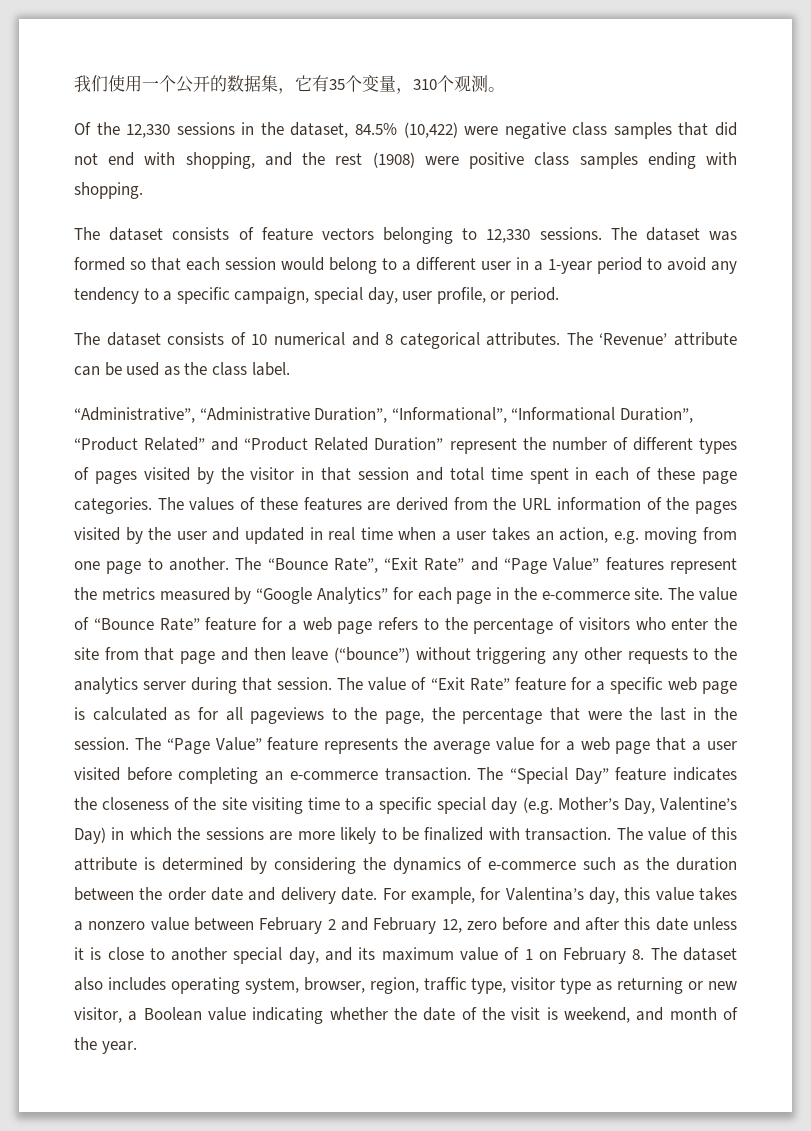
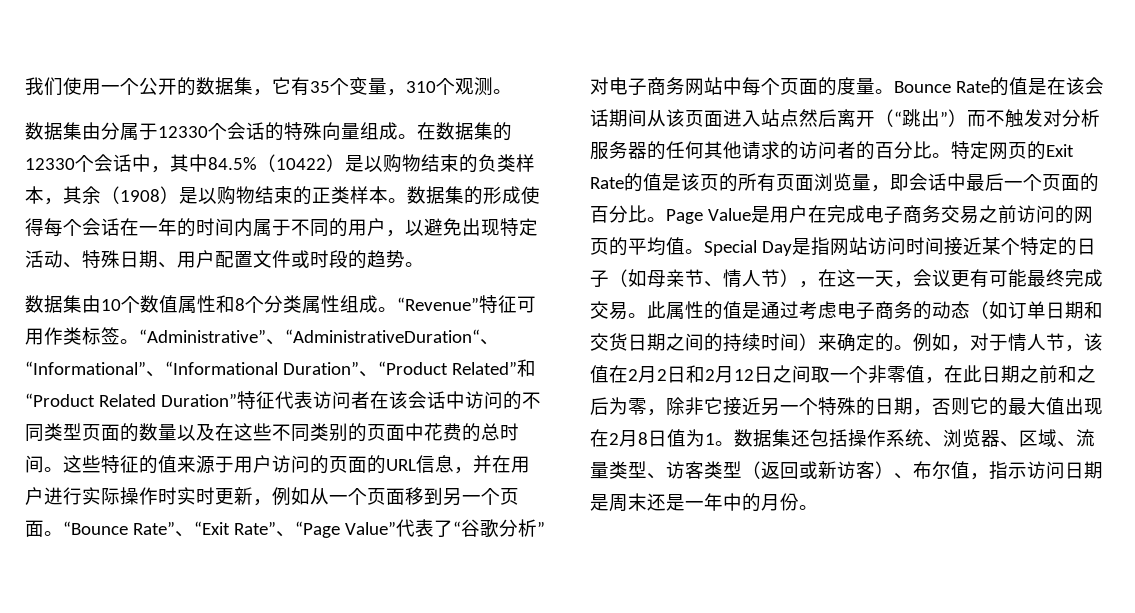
- Of the 12,330 sessions in the dataset, 84.5% (10,422) were negative class samples that did not end with shopping, and the rest (1908) were positive class samples ending with shopping.
- The dataset consists of feature vectors belonging to 12,330 sessions. The dataset was formed so that each session would belong to a different user in a 1-year period to avoid any tendency to a specific campaign, special day, user profile, or period.
- The dataset consists of 10 numerical and 8 categorical attributes. The ‘Revenue’ attribute can be used as the class label.
- “Administrative”, “Administrative Duration”, “Informational”, “Informational Duration”, “Product Related” and “Product Related Duration” represent the number of different types of pages visited by the visitor in that session and total time spent in each of these page categories. The values of these features are derived from the URL information of the pages visited by the user and updated in real time when a user takes an action, e.g. moving from one page to another. The “Bounce Rate”, “Exit Rate” and “Page Value” features represent the metrics measured by “Google Analytics” for each page in the e-commerce site. The value of “Bounce Rate” feature for a web page refers to the percentage of visitors who enter the site from that page and then leave (“bounce”) without triggering any other requests to the analytics server during that session. The value of “Exit Rate” feature for a specific web page is calculated as for all pageviews to the page, the percentage that were the last in the session. The “Page Value” feature represents the average value for a web page that a user visited before completing an e-commerce transaction. The “Special Day” feature indicates the closeness of the site visiting time to a specific special day (e.g. Mother’s Day, Valentine’s Day) in which the sessions are more likely to be finalized with transaction. The value of this attribute is determined by considering the dynamics of e-commerce such as the duration between the order date and delivery date. For example, for Valentina’s day, this value takes a nonzero value between February 2 and February 12, zero before and after this date unless it is close to another special day, and its maximum value of 1 on February 8. The dataset also includes operating system, browser, region, traffic type, visitor type as returning or new visitor, a Boolean value indicating whether the date of the visit is weekend, and month of the year.
+ 数据集由分属于12330个会话的特殊向量组成。在数据集的12330个会话中，其中84.5%（10422）是以购物结束的负类样本，其余（1908）是以购物结束的正类样本。数据集的形成使得每个会话在一年的时间内属于不同的用户，以避免出现特定活动、特殊日期、用户配置文件或时段的趋势。
+ 数据集由10个数值属性和8个分类属性组成。“Revenue”特征可用作类标签。“Administrative”、“AdministrativeDuration“、“Informational”、“Informational Duration”、“Product Related”和“Product Related Duration”特征代表访问者在该会话中访问的不同类型页面的数量以及在这些不同类别的页面中花费的总时间。这些特征的值来源于用户访问的页面的URL信息，并在用户进行实际操作时实时更新，例如从一个页面移到另一个页面。“Bounce Rate”、“Exit Rate”、“Page Value”代表了“谷歌分析”对电子商务网站中每个页面的度量。Bounce Rate的值是在该会话期间从该页面进入站点然后离开（“跳出”）而不触发对分析服务器的任何其他请求的访问者的百分比。特定网页的Exit Rate的值是该页的所有页面浏览量，即会话中最后一个页面的百分比。Page Value是用户在完成电子商务交易之前访问的网页的平均值。Special Day是指网站访问时间接近某个特定的日子（如母亲节、情人节），在这一天，会议更有可能最终完成交易。此属性的值是通过考虑电子商务的动态（如订单日期和交货日期之间的持续时间）来确定的。例如，对于情人节，该值在2月2日和2月12日之间取一个非零值，在此日期之前和之后为零，除非它接近另一个特殊的日期，否则它的最大值出现在2月8日值为1。数据集还包括操作系统、浏览器、区域、流量类型、访客类型（返回或新访客）、布尔值，指示访问日期是周末还是一年中的月份。

